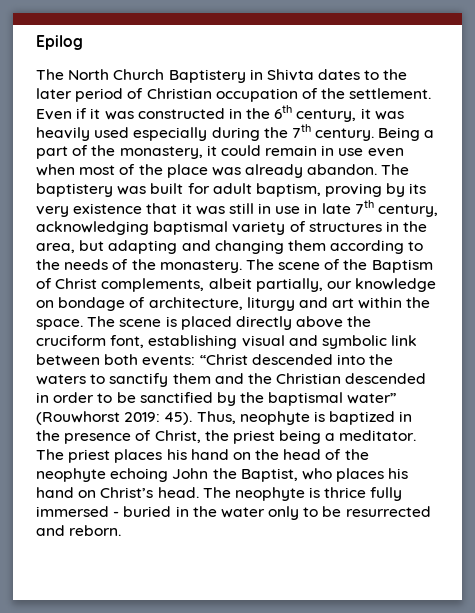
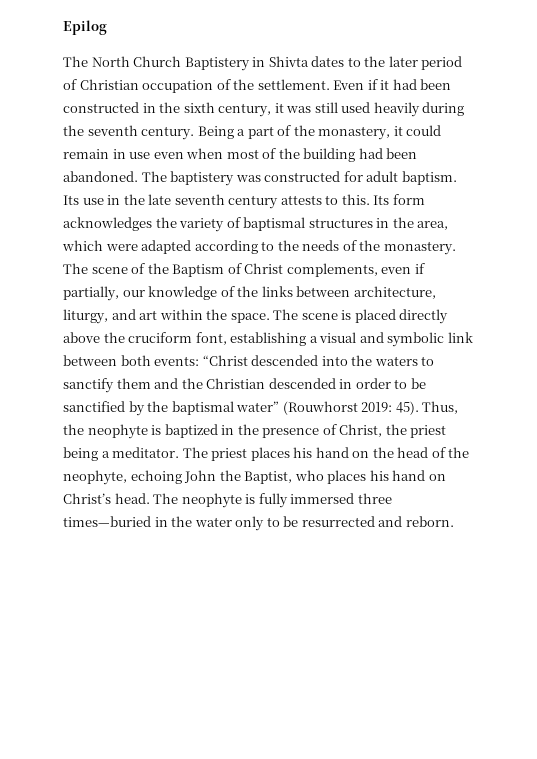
- Even if it was constructed in the 6th century, it was heavily used especially during the 7th century.
+ Even if it had been constructed in the sixth century, it was still used heavily during the seventh century.
- Being a part of the monastery, it could remain in use even when most of the place was already abandon.
+ Being a part of the monastery, it could remain in use even when most of the building had been abandoned.
- The baptistery was built for adult baptism, proving by its very existence that it was still in use in late 7th century, acknowledging baptismal variety of structures in the area, but adapting and changing them according to the needs of the monastery.
+ The baptistery was constructed for adult baptism. Its use in the late seventh century attests to this. Its form acknowledges the variety of baptismal structures in the area, which were adapted according to the needs of the monastery.
- The scene of the Baptism of Christ complements, albeit partially, our knowledge on bondage of architecture, liturgy and art within the space.
+ The scene of the Baptism of Christ complements, even if partially, our knowledge of the links between architecture, liturgy, and art within the space.
- The scene is placed directly above the cruciform font, establishing visual and symbolic link between both events: “Christ descended into the waters to sanctify them and the Christian descended in order to be sanctified by the baptismal water” (Rouwhorst 2019: 45).
+ The scene is placed directly above the cruciform font, establishing a visual and symbolic link between both events: “Christ descended into the waters to sanctify them and the Christian descended in order to be sanctified by the baptismal water” (Rouwhorst 2019: 45).
- Thus, neophyte is baptized in the presence of Christ, the priest being a meditator.
+ Thus, the neophyte is baptized in the presence of Christ, the priest being a meditator.
- The priest places his hand on the head of the neophyte echoing John the Baptist, who places his hand on Christ’s head.
+ The priest places his hand on the head of the neophyte, echoing John the Baptist, who places his hand on Christ’s head.
- The neophyte is thrice fully immersed - buried in the water only to be resurrected and reborn.
+ The neophyte is fully immersed three times—buried in the water only to be resurrected and reborn.

